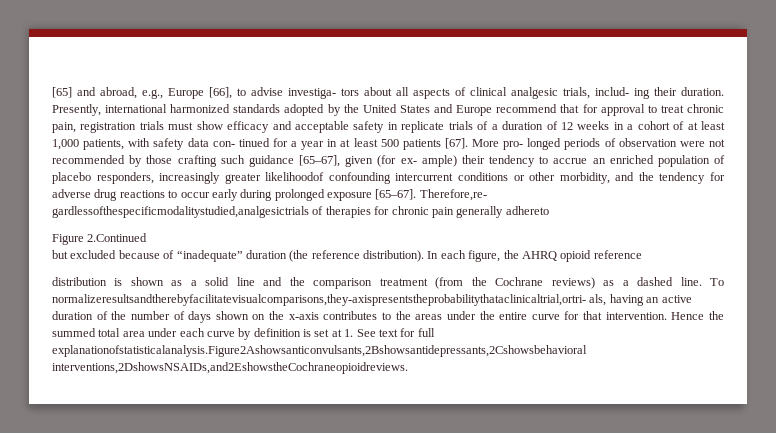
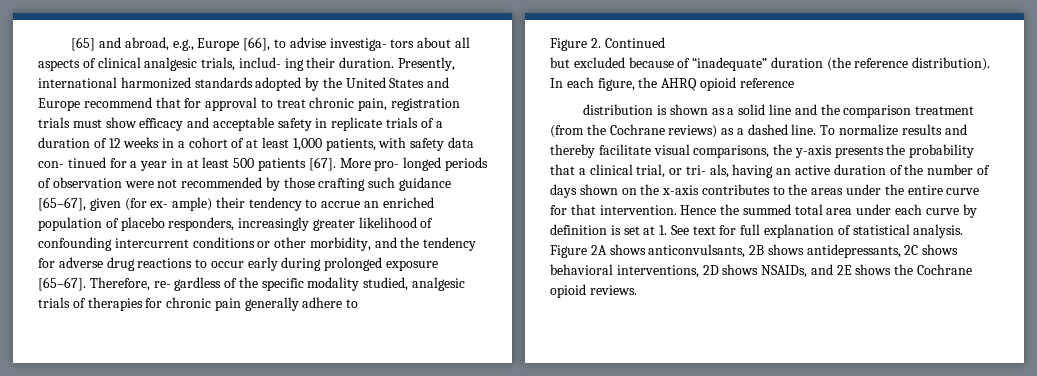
- More pro- longed periods of observation were not recommended by those crafting such guidance [65–67], given (for ex- ample) their tendency to accrue an enriched population of placebo responders, increasingly greater likelihoodof confounding intercurrent conditions or other morbidity, and the tendency for adverse drug reactions to occur early during prolonged exposure [65–67].
+ More pro- longed periods of observation were not recommended by those crafting such guidance [65–67], given (for ex- ample) their tendency to accrue an enriched population of placebo responders, increasingly greater likelihood of confounding intercurrent conditions or other morbidity, and the tendency for adverse drug reactions to occur early during prolonged exposure [65–67].
- Therefore,re- gardlessofthespecificmodalitystudied,analgesictrials of therapies for chronic pain generally adhereto
- Figure 2.Continued
+ Therefore, re- gardless of the specific modality studied, analgesic trials of therapies for chronic pain generally adhere to
+ Figure 2. Continued
- To normalizeresultsandtherebyfacilitatevisualcomparisons,they-axispresentstheprobabilitythataclinicaltrial,ortri- als, having an active duration of the number of days shown on the x-axis contributes to the areas under the entire curve for that intervention.
+ To normalize results and thereby facilitate visual comparisons, the y-axis presents the probability that a clinical trial, or tri- als, having an active duration of the number of days shown on the x-axis contributes to the areas under the entire curve for that intervention.
- Hence the summed total area under each curve by definition is set at 1. See text for full explanationofstatisticalanalysis.Figure2Ashowsanticonvulsants,2Bshowsantidepressants,2Cshowsbehavioral interventions,2DshowsNSAIDs,and2EshowstheCochraneopioidreviews.
+ Hence the summed total area under each curve by definition is set at 1. See text for full explanation of statistical analysis. Figure 2A shows anticonvulsants, 2B shows antidepressants, 2C shows behavioral interventions, 2D shows NSAIDs, and 2E shows the Cochrane opioid reviews.

